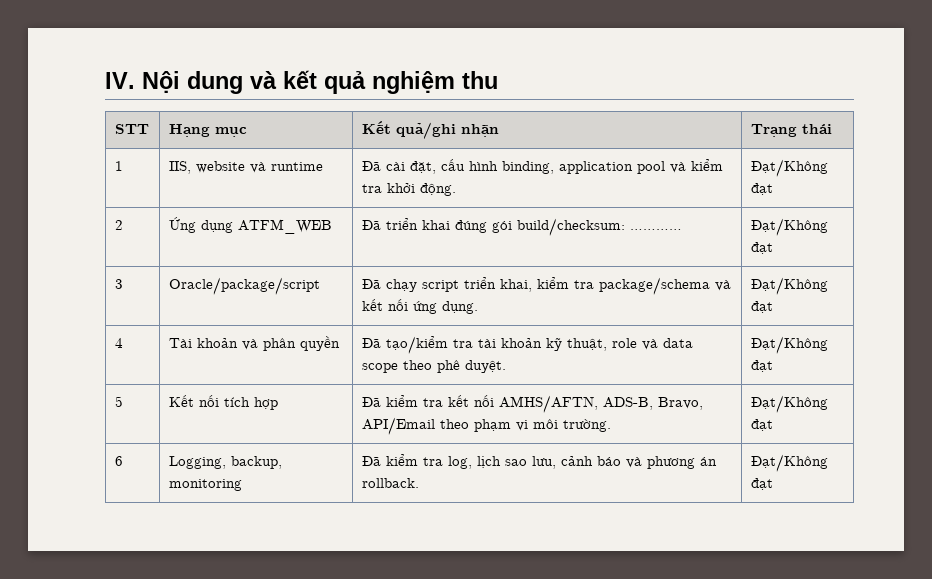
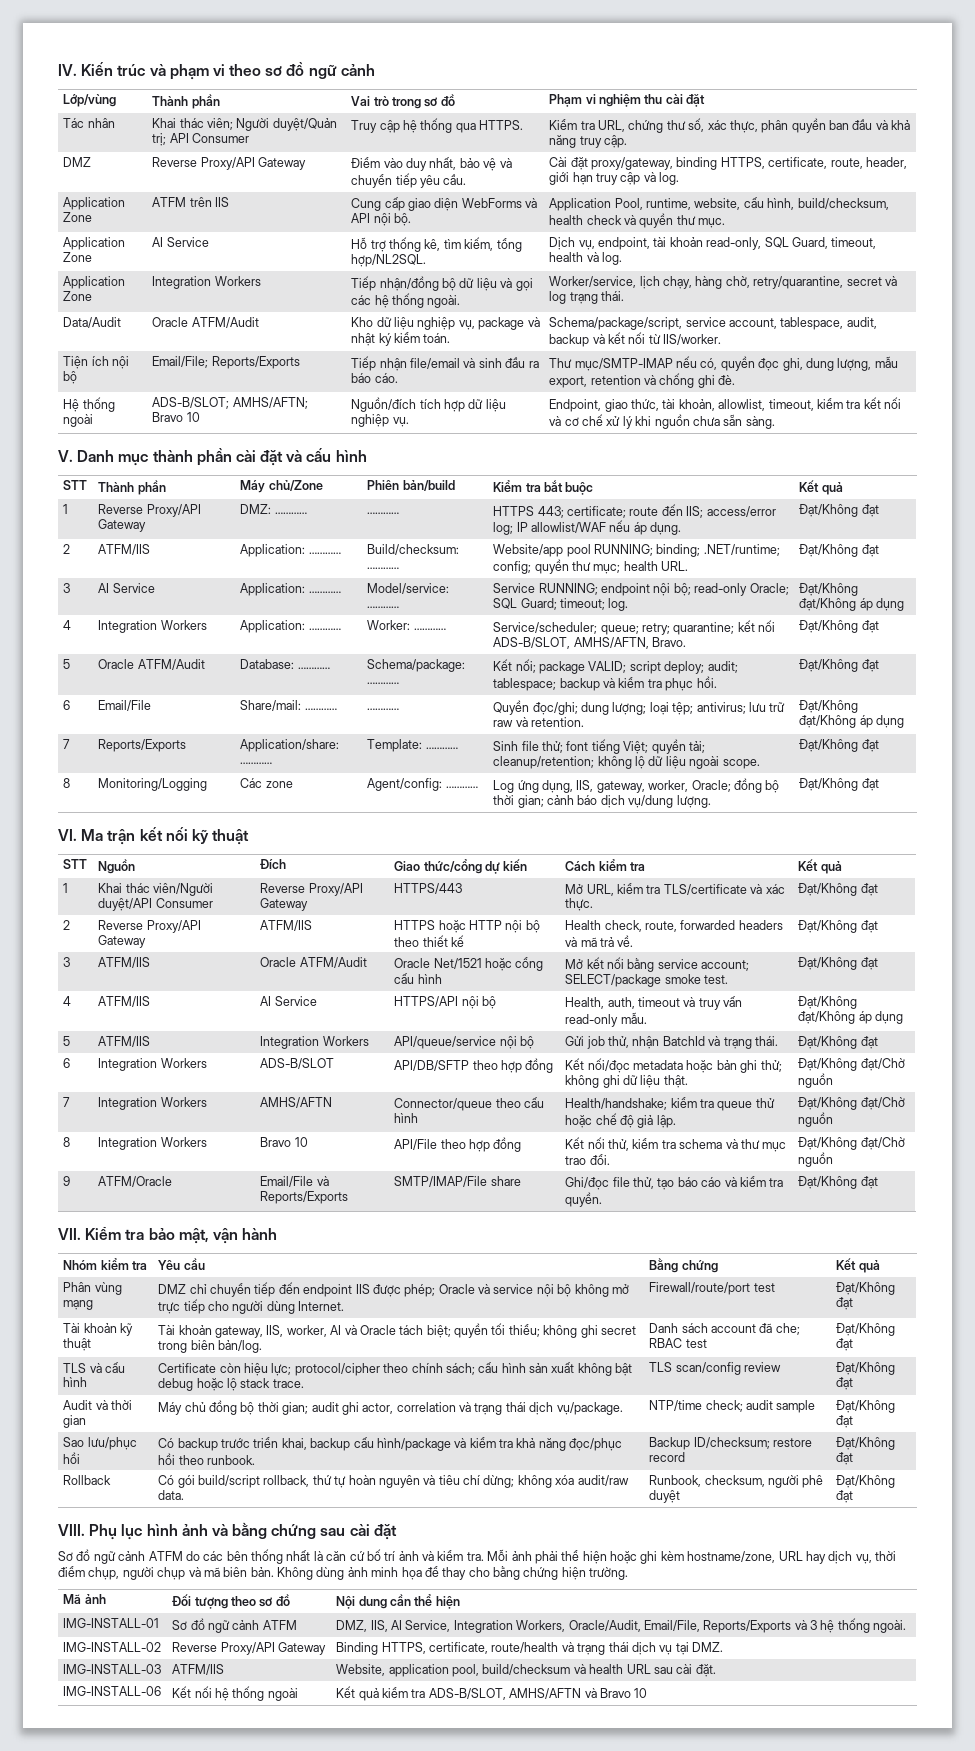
- IV. Nội dung và kết quả nghiệm thu
- STT | Hạng mục | Kết quả/ghi nhận | Trạng thái
- 1 | IIS, website và runtime | Đã cài đặt, cấu hình binding, application pool và kiểm tra khởi động. | Đạt/Không đạt
- 2 | Ứng dụng ATFM_WEB | Đã triển khai đúng gói build/checksum: ………… | Đạt/Không đạt
- 3 | Oracle/package/script | Đã chạy script triển khai, kiểm tra package/schema và kết nối ứng dụng. | Đạt/Không đạt
- 4 | Tài khoản và phân quyền | Đã tạo/kiểm tra tài khoản kỹ thuật, role và data scope theo phê duyệt. | Đạt/Không đạt
- 5 | Kết nối tích hợp | Đã kiểm tra kết nối AMHS/AFTN, ADS-B, Bravo, API/Email theo phạm vi môi trường. | Đạt/Không đạt
- 6 | Logging, backup, monitoring | Đã kiểm tra log, lịch sao lưu, cảnh báo và phương án rollback. | Đạt/Không đạt
+ IV. Kiến trúc và phạm vi theo sơ đồ ngữ cảnh
+ Lớp/vùng | Thành phần | Vai trò trong sơ đồ | Phạm vi nghiệm thu cài đặt
+ Tác nhân | Khai thác viên; Người duyệt/Quản trị; API Consumer | Truy cập hệ thống qua HTTPS. | Kiểm tra URL, chứng thư số, xác thực, phân quyền ban đầu và khả năng truy cập.
+ DMZ | Reverse Proxy/API Gateway | Điểm vào duy nhất, bảo vệ và chuyển tiếp yêu cầu. | Cài đặt proxy/gateway, binding HTTPS, certificate, route, header, giới hạn truy cập và log.
+ Application Zone | ATFM trên IIS | Cung cấp giao diện WebForms và API nội bộ. | Application Pool, runtime, website, cấu hình, build/checksum, health check và quyền thư mục.
+ Application Zone | AI Service | Hỗ trợ thống kê, tìm kiếm, tổng hợp/NL2SQL. | Dịch vụ, endpoint, tài khoản read-only, SQL Guard, timeout, health và log.
+ Application Zone | Integration Workers | Tiếp nhận/đồng bộ dữ liệu và gọi các hệ thống ngoài. | Worker/service, lịch chạy, hàng chờ, retry/quarantine, secret và log trạng thái.
+ Data/Audit | Oracle ATFM/Audit | Kho dữ liệu nghiệp vụ, package và nhật ký kiểm toán. | Schema/package/script, service account, tablespace, audit, backup và kết nối từ IIS/worker.
+ Tiện ích nội bộ | Email/File; Reports/Exports | Tiếp nhận file/email và sinh đầu ra báo cáo. | Thư mục/SMTP-IMAP nếu có, quyền đọc ghi, dung lượng, mẫu export, retention và chống ghi đè.
+ Hệ thống ngoài | ADS-B/SLOT; AMHS/AFTN; Bravo 10 | Nguồn/đích tích hợp dữ liệu nghiệp vụ. | Endpoint, giao thức, tài khoản, allowlist, timeout, kiểm tra kết nối và cơ chế xử lý khi nguồn chưa sẵn sàng.
+ V. Danh mục thành phần cài đặt và cấu hình
+ STT | Thành phần | Máy chủ/Zone | Phiên bản/build | Kiểm tra bắt buộc | Kết quả
+ 1 | Reverse Proxy/API Gateway | DMZ: ………… | ………… | HTTPS 443; certificate; route đến IIS; access/error log; IP allowlist/WAF nếu áp dụng. | Đạt/Không đạt
+ 2 | ATFM/IIS | Application: ………… | Build/checksum: ………… | Website/app pool RUNNING; binding; .NET/runtime; config; quyền thư mục; health URL. | Đạt/Không đạt
+ 3 | AI Service | Application: ………… | Model/service: ………… | Service RUNNING; endpoint nội bộ; read-only Oracle; SQL Guard; timeout; log. | Đạt/Không đạt/Không áp dụng
+ 4 | Integration Workers | Application: ………… | Worker: ………… | Service/scheduler; queue; retry; quarantine; kết nối ADS-B/SLOT, AMHS/AFTN, Bravo. | Đạt/Không đạt
+ 5 | Oracle ATFM/Audit | Database: ………… | Schema/package: ………… | Kết nối; package VALID; script deploy; audit; tablespace; backup và kiểm tra phục hồi. | Đạt/Không đạt
+ 6 | Email/File | Share/mail: ………… | ………… | Quyền đọc/ghi; dung lượng; loại tệp; antivirus; lưu trữ raw và retention. | Đạt/Không đạt/Không áp dụng
+ 7 | Reports/Exports | Application/share: ………… | Template: ………… | Sinh file thử; font tiếng Việt; quyền tải; cleanup/retention; không lộ dữ liệu ngoài scope. | Đạt/Không đạt
+ 8 | Monitoring/Logging | Các zone | Agent/config: ………… | Log ứng dụng, IIS, gateway, worker, Oracle; đồng bộ thời gian; cảnh báo dịch vụ/dung lượng. | Đạt/Không đạt
+ VI. Ma trận kết nối kỹ thuật
+ STT | Nguồn | Đích | Giao thức/cổng dự kiến | Cách kiểm tra | Kết quả
+ 1 | Khai thác viên/Người duyệt/API Consumer | Reverse Proxy/API Gateway | HTTPS/443 | Mở URL, kiểm tra TLS/certificate và xác thực. | Đạt/Không đạt
+ 2 | Reverse Proxy/API Gateway | ATFM/IIS | HTTPS hoặc HTTP nội bộ theo thiết kế | Health check, route, forwarded headers và mã trả về. | Đạt/Không đạt
+ 3 | ATFM/IIS | Oracle ATFM/Audit | Oracle Net/1521 hoặc cổng cấu hình | Mở kết nối bằng service account; SELECT/package smoke test. | Đạt/Không đạt
+ 4 | ATFM/IIS | AI Service | HTTPS/API nội bộ | Health, auth, timeout và truy vấn read-only mẫu. | Đạt/Không đạt/Không áp dụng
+ 5 | ATFM/IIS | Integration Workers | API/queue/service nội bộ | Gửi job thử, nhận BatchId và trạng thái. | Đạt/Không đạt
+ 6 | Integration Workers | ADS-B/SLOT | API/DB/SFTP theo hợp đồng | Kết nối/đọc metadata hoặc bản ghi thử; không ghi dữ liệu thật. | Đạt/Không đạt/Chờ nguồn
+ 7 | Integration Workers | AMHS/AFTN | Connector/queue theo cấu hình | Health/handshake; kiểm tra queue thử hoặc chế độ giả lập. | Đạt/Không đạt/Chờ nguồn
+ 8 | Integration Workers | Bravo 10 | API/File theo hợp đồng | Kết nối thử, kiểm tra schema và thư mục trao đổi. | Đạt/Không đạt/Chờ nguồn
+ 9 | ATFM/Oracle | Email/File và Reports/Exports | SMTP/IMAP/File share | Ghi/đọc file thử, tạo báo cáo và kiểm tra quyền. | Đạt/Không đạt
+ VII. Kiểm tra bảo mật, vận hành
+ Nhóm kiểm tra | Yêu cầu | Bằng chứng | Kết quả
+ Phân vùng mạng | DMZ chỉ chuyển tiếp đến endpoint IIS được phép; Oracle và service nội bộ không mở trực tiếp cho người dùng Internet. | Firewall/route/port test | Đạt/Không đạt
+ Tài khoản kỹ thuật | Tài khoản gateway, IIS, worker, AI và Oracle tách biệt; quyền tối thiểu; không ghi secret trong biên bản/log. | Danh sách account đã che; RBAC test | Đạt/Không đạt
+ TLS và cấu hình | Certificate còn hiệu lực; protocol/cipher theo chính sách; cấu hình sản xuất không bật debug hoặc lộ stack trace. | TLS scan/config review | Đạt/Không đạt
+ Audit và thời gian | Máy chủ đồng bộ thời gian; audit ghi actor, correlation và trạng thái dịch vụ/package. | NTP/time check; audit sample | Đạt/Không đạt
+ Sao lưu/phục hồi | Có backup trước triển khai, backup cấu hình/package và kiểm tra khả năng đọc/phục hồi theo runbook. | Backup ID/checksum; restore record | Đạt/Không đạt
+ Rollback | Có gói build/script rollback, thứ tự hoàn nguyên và tiêu chí dừng; không xóa audit/raw data. | Runbook, checksum, người phê duyệt | Đạt/Không đạt
+ VIII. Phụ lục hình ảnh và bằng chứng sau cài đặt
+ Sơ đồ ngữ cảnh ATFM do các bên thống nhất là căn cứ bố trí ảnh và kiểm tra. Mỗi ảnh phải thể hiện hoặc ghi kèm hostname/zone, URL hay dịch vụ, thời điểm chụp, người chụp và mã biên bản. Không dùng ảnh minh họa để thay cho bằng chứng hiện trường.
+ Mã ảnh | Đối tượng theo sơ đồ | Nội dung cần thể hiện
+ IMG-INSTALL-01 | Sơ đồ ngữ cảnh ATFM | DMZ, IIS, AI Service, Integration Workers, Oracle/Audit, Email/File, Reports/Exports và 3 hệ thống ngoài.
+ IMG-INSTALL-02 | Reverse Proxy/API Gateway | Binding HTTPS, certificate, route/health và trạng thái dịch vụ tại DMZ.
+ IMG-INSTALL-03 | ATFM/IIS | Website, application pool, build/checksum và health URL sau cài đặt.
+ IMG-INSTALL-06 | Kết nối hệ thống ngoài | Kết quả kiểm tra ADS-B/SLOT, AMHS/AFTN và Bravo 10

